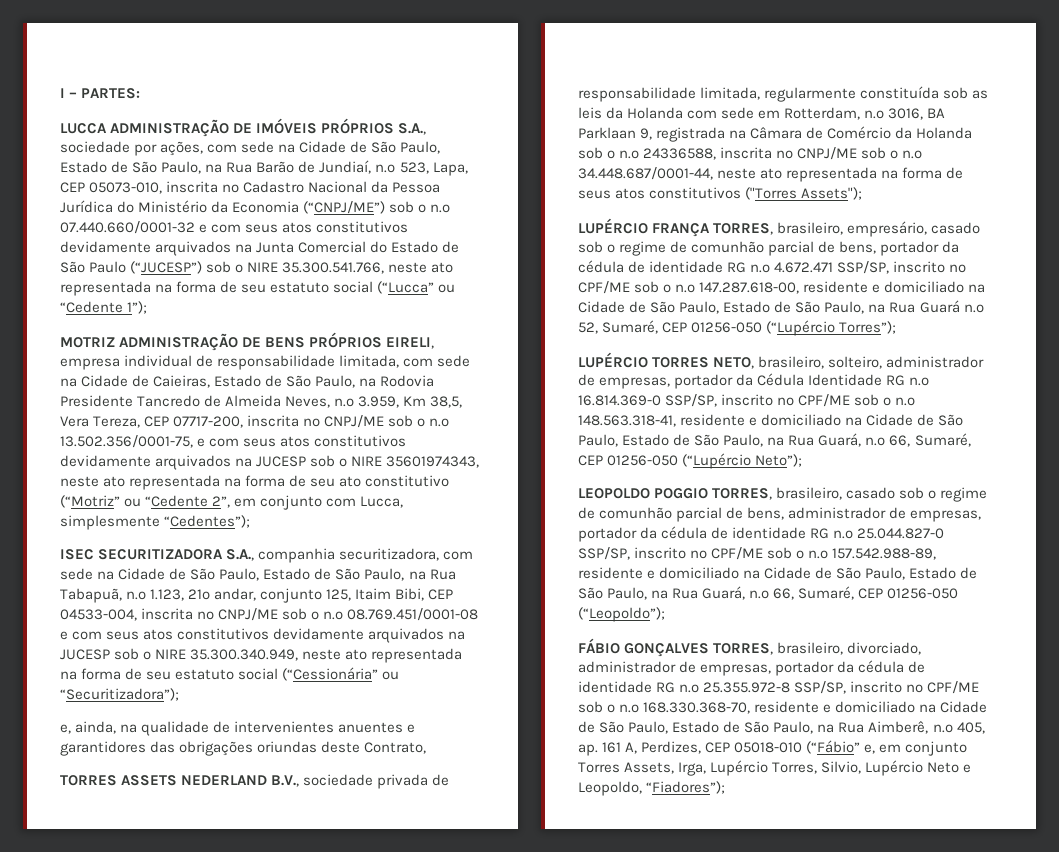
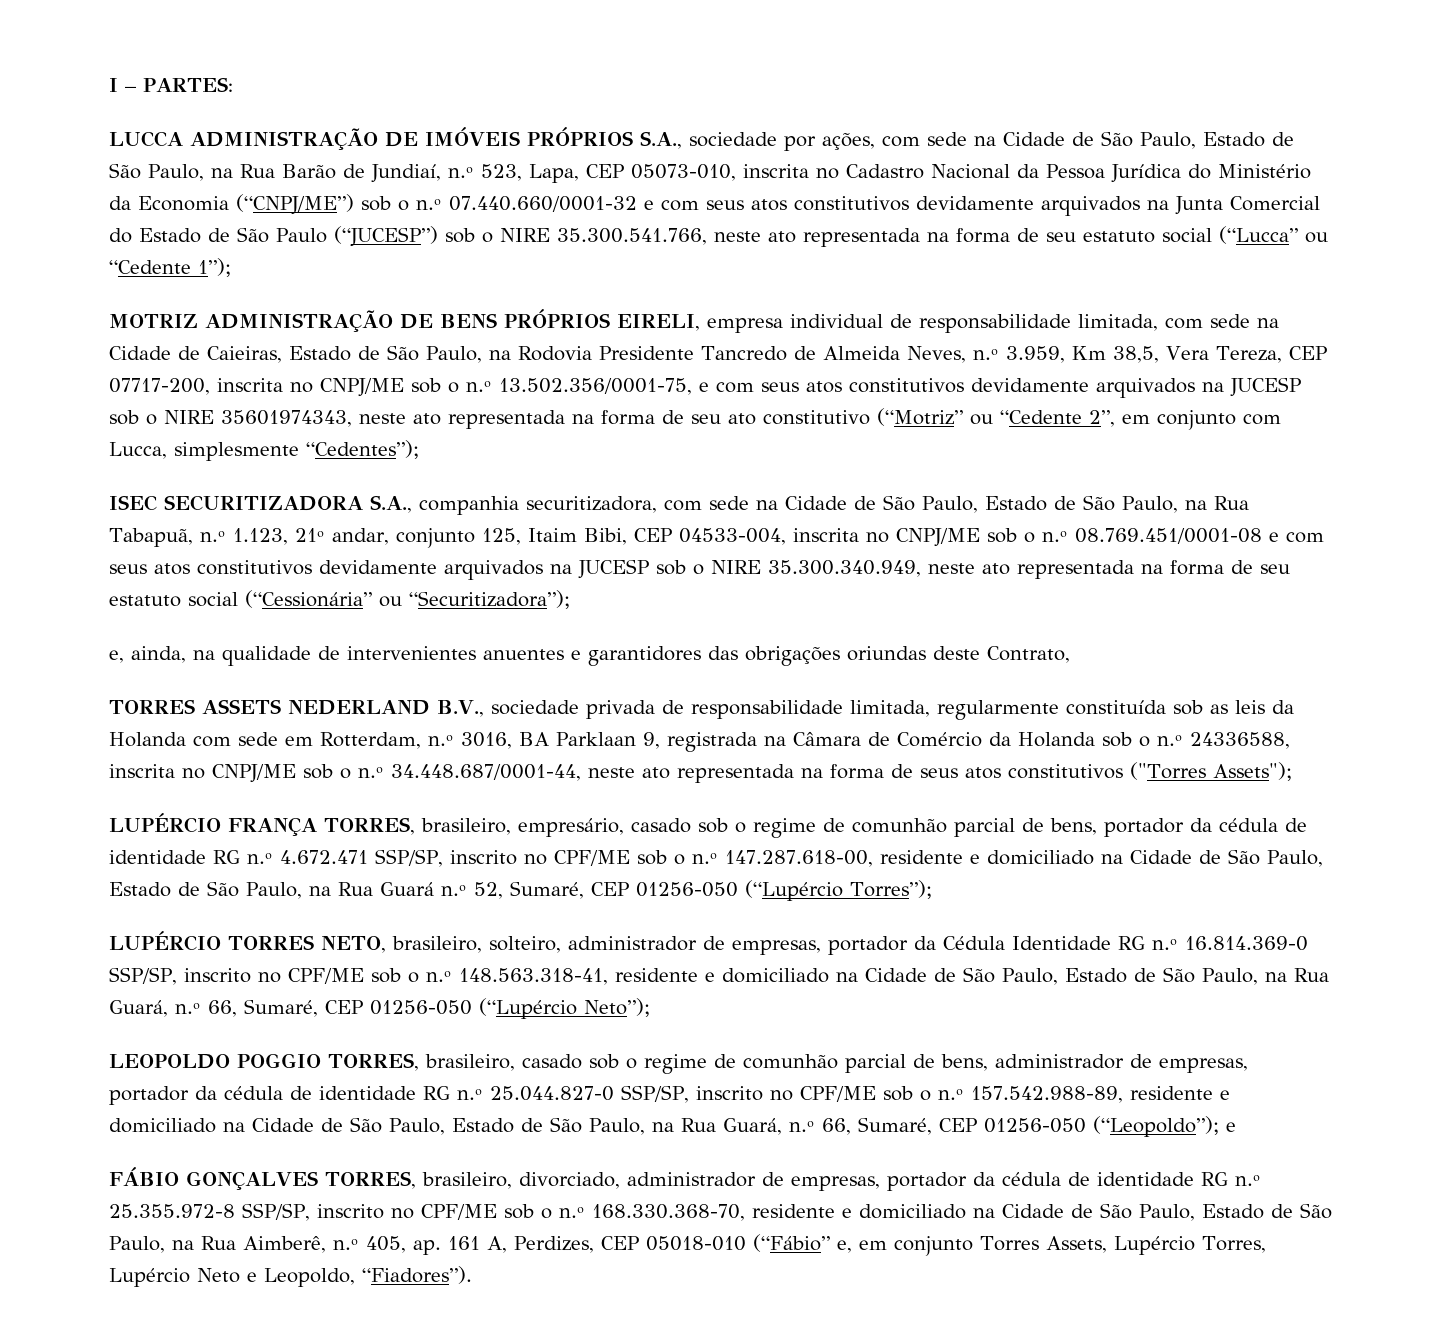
- LEOPOLDO POGGIO TORRES, brasileiro, casado sob o regime de comunhão parcial de bens, administrador de empresas, portador da cédula de identidade RG n.º 25.044.827-0 SSP/SP, inscrito no CPF/ME sob o n.º 157.542.988-89, residente e domiciliado na Cidade de São Paulo, Estado de São Paulo, na Rua Guará, n.º 66, Sumaré, CEP 01256-050 (“Leopoldo”);
+ LEOPOLDO POGGIO TORRES, brasileiro, casado sob o regime de comunhão parcial de bens, administrador de empresas, portador da cédula de identidade RG n.º 25.044.827-0 SSP/SP, inscrito no CPF/ME sob o n.º 157.542.988-89, residente e domiciliado na Cidade de São Paulo, Estado de São Paulo, na Rua Guará, n.º 66, Sumaré, CEP 01256-050 (“Leopoldo”); e
- 161 A, Perdizes, CEP 05018-010 (“Fábio” e, em conjunto Torres Assets, Irga, Lupércio Torres, Silvio, Lupércio Neto e Leopoldo, “Fiadores”);
+ 161 A, Perdizes, CEP 05018-010 (“Fábio” e, em conjunto Torres Assets, Lupércio Torres, Lupércio Neto e Leopoldo, “Fiadores”).

